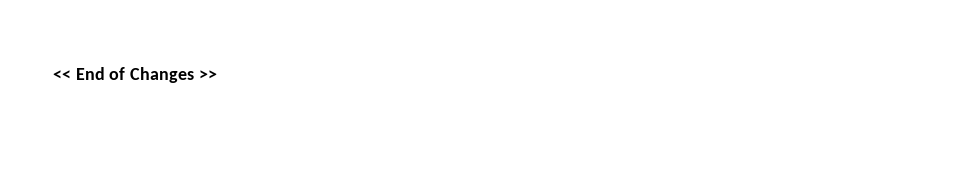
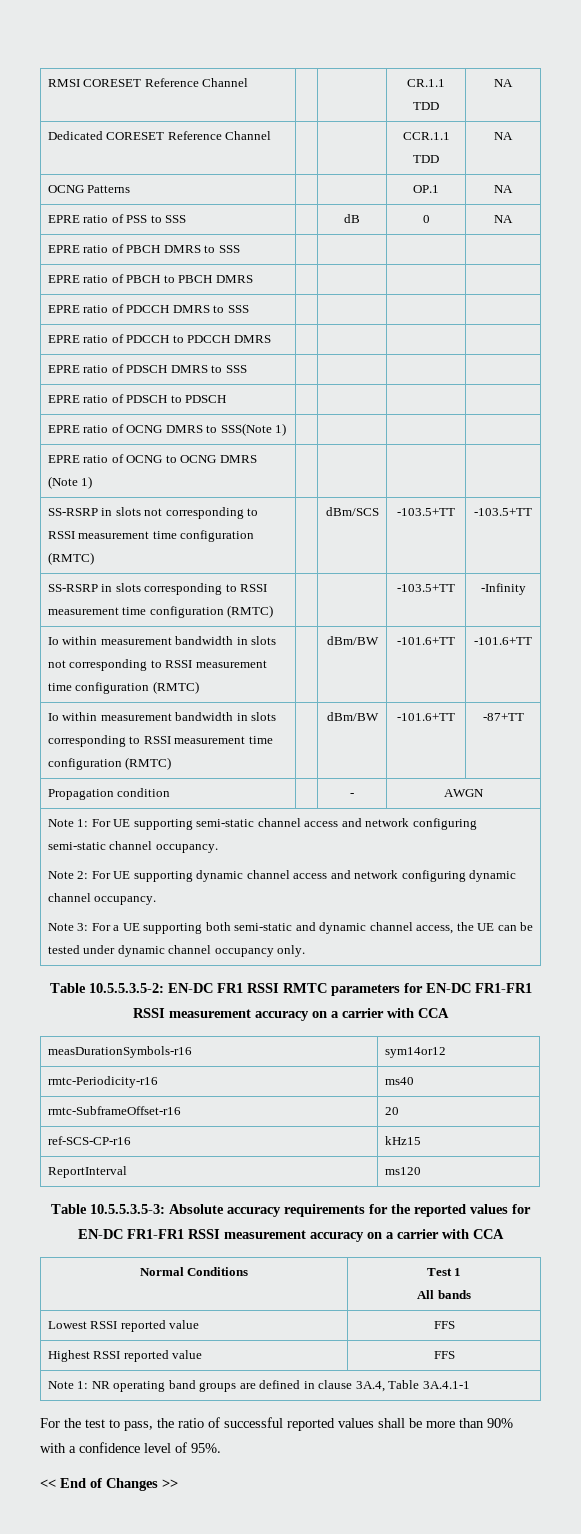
+ RMSI CORESET Reference Channel | | | CR.1.1 TDD | NA
+ Dedicated CORESET Reference Channel | | | CCR.1.1 TDD | NA
+ OCNG Patterns | | | OP.1 | NA
+ EPRE ratio of PSS to SSS | | dB | 0 | NA
+ EPRE ratio of PBCH DMRS to SSS | | | |
+ EPRE ratio of PBCH to PBCH DMRS | | | |
+ EPRE ratio of PDCCH DMRS to SSS | | | |
+ EPRE ratio of PDCCH to PDCCH DMRS | | | |
+ EPRE ratio of PDSCH DMRS to SSS | | | |
+ EPRE ratio of PDSCH to PDSCH | | | |
+ EPRE ratio of OCNG DMRS to SSS(Note 1) | | | |
+ EPRE ratio of OCNG to OCNG DMRS (Note 1) | | | |
+ SS-RSRP in slots not corresponding to RSSI measurement time configuration (RMTC) | | dBm/SCS | -103.5+TT | -103.5+TT
+ SS-RSRP in slots corresponding to RSSI measurement time configuration (RMTC) | | | -103.5+TT | -Infinity
+ Io within measurement bandwidth in slots not corresponding to RSSI measurement time configuration (RMTC) | | dBm/BW | -101.6+TT | -101.6+TT
+ Io within measurement bandwidth in slots corresponding to RSSI measurement time configuration (RMTC) | | dBm/BW | -101.6+TT | -87+TT
+ Propagation condition | | - | AWGN
+ Note 1: For UE supporting semi-static channel access and network configuring semi-static channel occupancy.
+ Note 2: For UE supporting dynamic channel access and network configuring dynamic channel occupancy.
+ Note 3: For a UE supporting both semi-static and dynamic channel access, the UE can be tested under dynamic channel occupancy only.
+ Table 10.5.5.3.5-2: EN-DC FR1 RSSI RMTC parameters for EN-DC FR1-FR1 RSSI measurement accuracy on a carrier with CCA
+ measDurationSymbols-r16 | sym14or12
+ rmtc-Periodicity-r16 | ms40
+ rmtc-SubframeOffset-r16 | 20
+ ref-SCS-CP-r16 | kHz15
+ ReportInterval | ms120
+ Table 10.5.5.3.5-3: Absolute accuracy requirements for the reported values for EN-DC FR1-FR1 RSSI measurement accuracy on a carrier with CCA
+ Normal Conditions | Test 1
+ All bands
+ Lowest RSSI reported value | FFS
+ Highest RSSI reported value | FFS
+ Note 1: NR operating band groups are defined in clause 3A.4, Table 3A.4.1-1
+ For the test to pass, the ratio of successful reported values shall be more than 90% with a confidence level of 95%.

